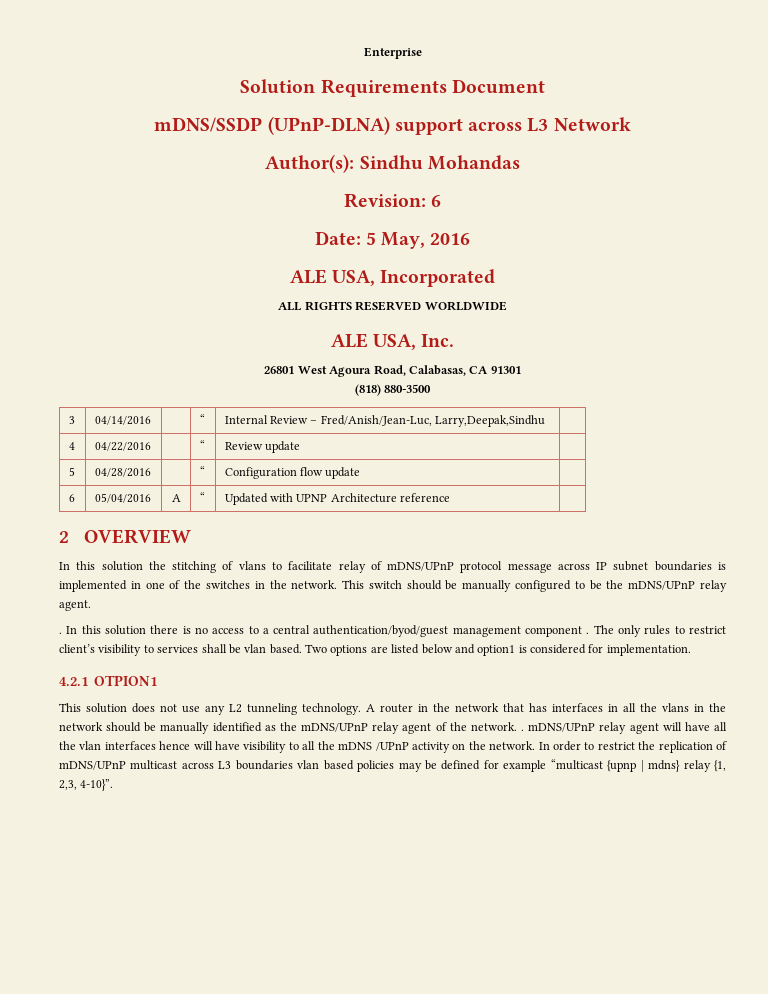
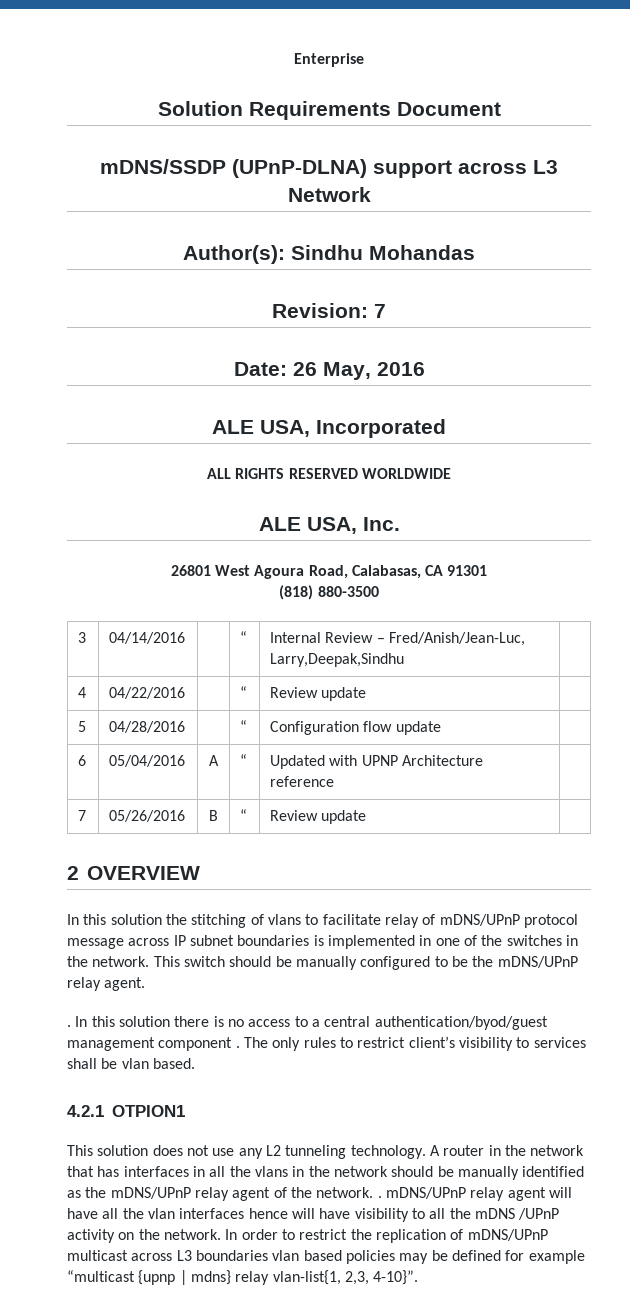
- Revision: 6
+ Revision: 7
- Date: 5 May, 2016
+ Date: 26 May, 2016
+ 7 | 05/26/2016 | B | “ | Review update |
- Two options are listed below and option1 is considered for implementation.
- In order to restrict the replication of mDNS/UPnP multicast across L3 boundaries vlan based policies may be defined for example “multicast {upnp | mdns} relay {1, 2,3, 4-10}”.
+ In order to restrict the replication of mDNS/UPnP multicast across L3 boundaries vlan based policies may be defined for example “multicast {upnp | mdns} relay vlan-list{1, 2,3, 4-10}”.

